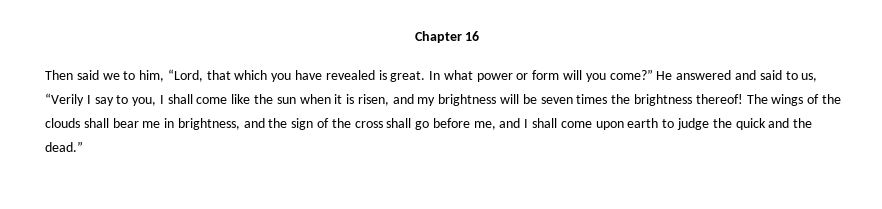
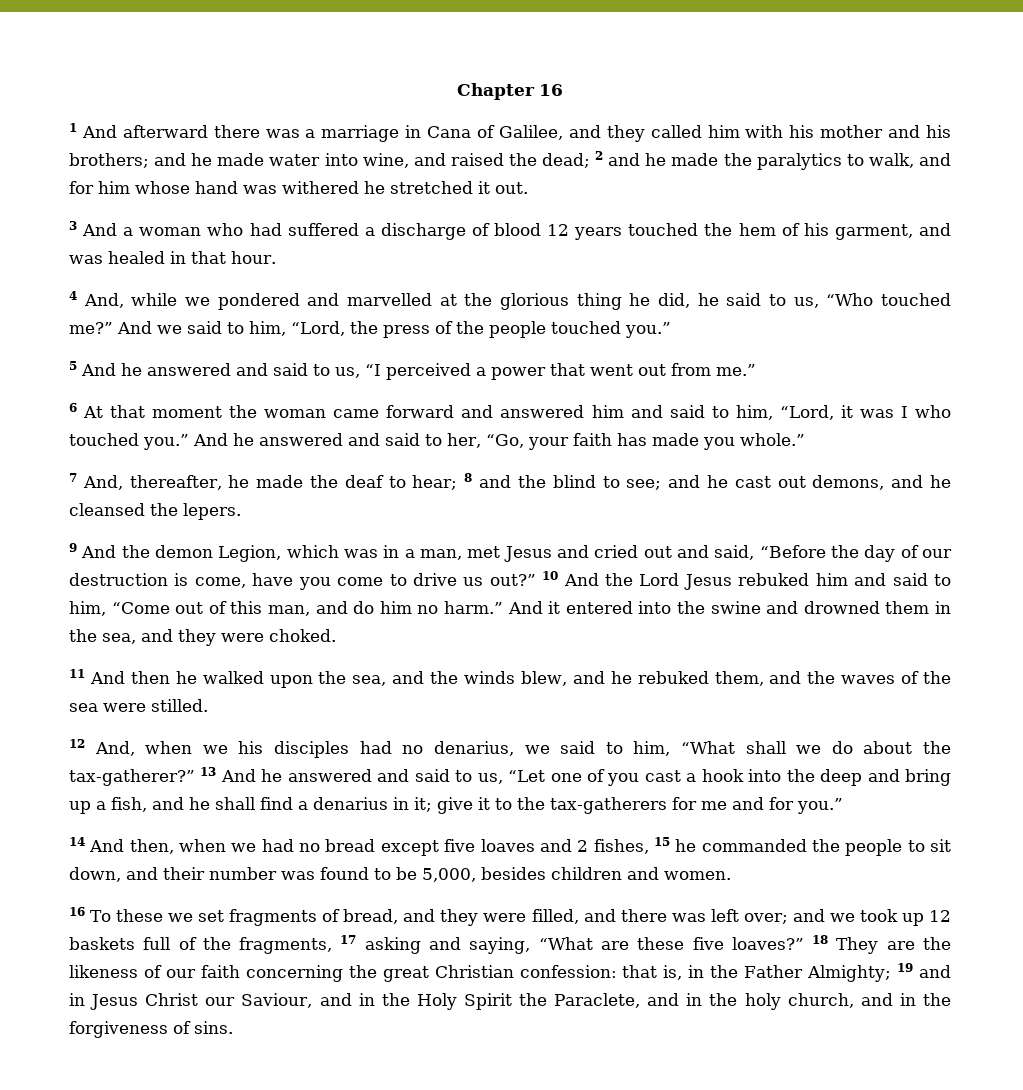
- Then said we to him, “Lord, that which you have revealed is great. In what power or form will you come?” He answered and said to us, “Verily I say to you, I shall come like the sun when it is risen, and my brightness will be seven times the brightness thereof! The wings of the clouds shall bear me in brightness, and the sign of the cross shall go before me, and I shall come upon earth to judge the quick and the dead.”
+ 1 And afterward there was a marriage in Cana of Galilee, and they called him with his mother and his brothers; and he made water into wine, and raised the dead; 2 and he made the paralytics to walk, and for him whose hand was withered he stretched it out.
+ 3 And a woman who had suffered a discharge of blood 12 years touched the hem of his garment, and was healed in that hour.
+ 4 And, while we pondered and marvelled at the glorious thing he did, he said to us, “Who touched me?” And we said to him, “Lord, the press of the people touched you.”
+ 5 And he answered and said to us, “I perceived a power that went out from me.”
+ 6 At that moment the woman came forward and answered him and said to him, “Lord, it was I who touched you.” And he answered and said to her, “Go, your faith has made you whole.”
+ 7 And, thereafter, he made the deaf to hear; 8 and the blind to see; and he cast out demons, and he cleansed the lepers.
+ 9 And the demon Legion, which was in a man, met Jesus and cried out and said, “Before the day of our destruction is come, have you come to drive us out?” 10 And the Lord Jesus rebuked him and said to him, “Come out of this man, and do him no harm.” And it entered into the swine and drowned them in the sea, and they were choked.
+ 11 And then he walked upon the sea, and the winds blew, and he rebuked them, and the waves of the sea were stilled.
+ 12 And, when we his disciples had no denarius, we said to him, “What shall we do about the tax-gatherer?” 13 And he answered and said to us, “Let one of you cast a hook into the deep and bring up a fish, and he shall find a denarius in it; give it to the tax-gatherers for me and for you.”
+ 14 And then, when we had no bread except five loaves and 2 fishes, 15 he commanded the people to sit down, and their number was found to be 5,000, besides children and women.
+ 16 To these we set fragments of bread, and they were filled, and there was left over; and we took up 12 baskets full of the fragments, 17 asking and saying, “What are these five loaves?” 18 They are the likeness of our faith concerning the great Christian confession: that is, in the Father Almighty; 19 and in Jesus Christ our Saviour, and in the Holy Spirit the Paraclete, and in the holy church, and in the forgiveness of sins.

